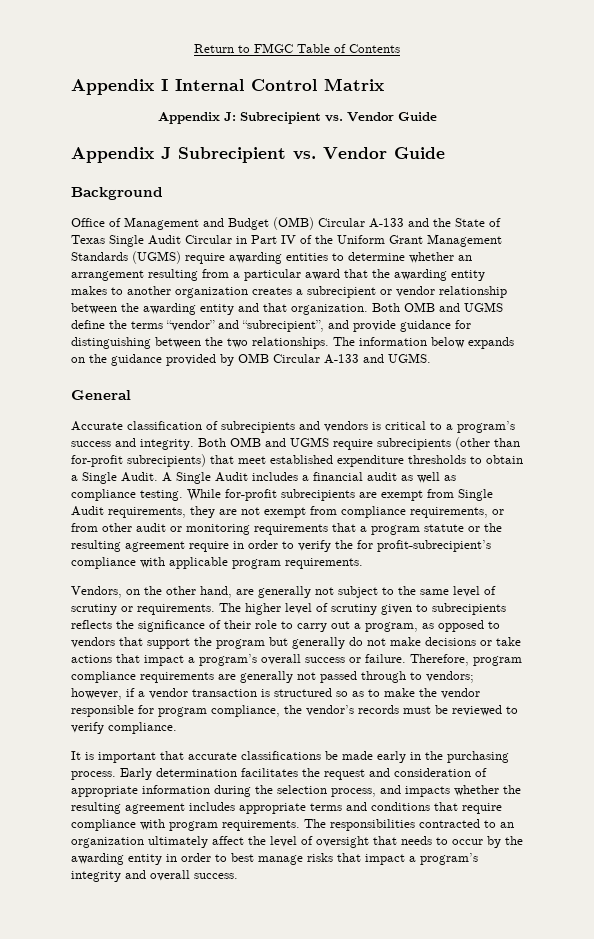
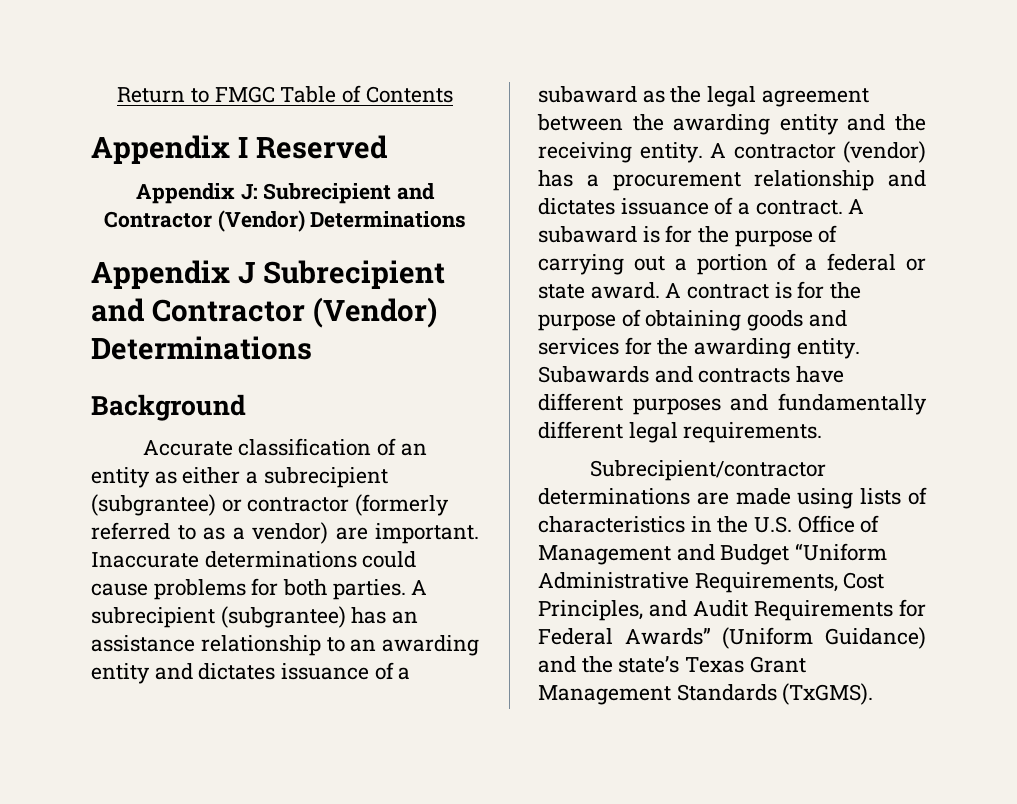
- Appendix I Internal Control Matrix
+ Appendix I Reserved
- Appendix J: Subrecipient vs. Vendor Guide
+ Appendix J: Subrecipient and Contractor (Vendor) Determinations
- Appendix J Subrecipient vs. Vendor Guide
+ Appendix J Subrecipient and Contractor (Vendor) Determinations
  Background
- Office of Management and Budget (OMB) Circular A-133 and the State of Texas Single Audit Circular in Part IV of the Uniform Grant Management Standards (UGMS) require awarding entities to determine whether an arrangement resulting from a particular award that the awarding entity makes to another organization creates a subrecipient or vendor relationship between the awarding entity and that organization. Both OMB and UGMS define the terms “vendor” and “subrecipient”, and provide guidance for distinguishing between the two relationships. The information below expands on the guidance provided by OMB Circular A-133 and UGMS.
- General
- Accurate classification of subrecipients and vendors is critical to a program’s success and integrity. Both OMB and UGMS require subrecipients (other than for-profit subrecipients) that meet established expenditure thresholds to obtain a Single Audit. A Single Audit includes a financial audit as well as compliance testing. While for-profit subrecipients are exempt from Single Audit requirements, they are not exempt from compliance requirements, or from other audit or monitoring requirements that a program statute or the resulting agreement require in order to verify the for profit-subrecipient’s compliance with applicable program requirements.
- Vendors, on the other hand, are generally not subject to the same level of scrutiny or requirements. The higher level of scrutiny given to subrecipients reflects the significance of their role to carry out a program, as opposed to vendors that support the program but generally do not make decisions or take actions that impact a program’s overall success or failure. Therefore, program compliance requirements are generally not passed through to vendors; however, if a vendor transaction is structured so as to make the vendor responsible for program compliance, the vendor’s records must be reviewed to verify compliance.
- It is important that accurate classifications be made early in the purchasing process. Early determination facilitates the request and consideration of appropriate information during the selection process, and impacts whether the resulting agreement includes appropriate terms and conditions that require compliance with program requirements. The responsibilities contracted to an organization ultimately affect the level of oversight that needs to occur by the awarding entity in order to best manage risks that impact a program’s integrity and overall success.
+ Accurate classification of an entity as either a subrecipient (subgrantee) or contractor (formerly referred to as a vendor) are important. Inaccurate determinations could cause problems for both parties. A subrecipient (subgrantee) has an assistance relationship to an awarding entity and dictates issuance of a subaward as the legal agreement between the awarding entity and the receiving entity. A contractor (vendor) has a procurement relationship and dictates issuance of a contract. A subaward is for the purpose of carrying out a portion of a federal or state award. A contract is for the purpose of obtaining goods and services for the awarding entity. Subawards and contracts have different purposes and fundamentally different legal requirements.
+ Subrecipient/contractor determinations are made using lists of characteristics in the U.S. Office of Management and Budget “Uniform Administrative Requirements, Cost Principles, and Audit Requirements for Federal Awards” (Uniform Guidance) and the state’s Texas Grant Management Standards (TxGMS).

